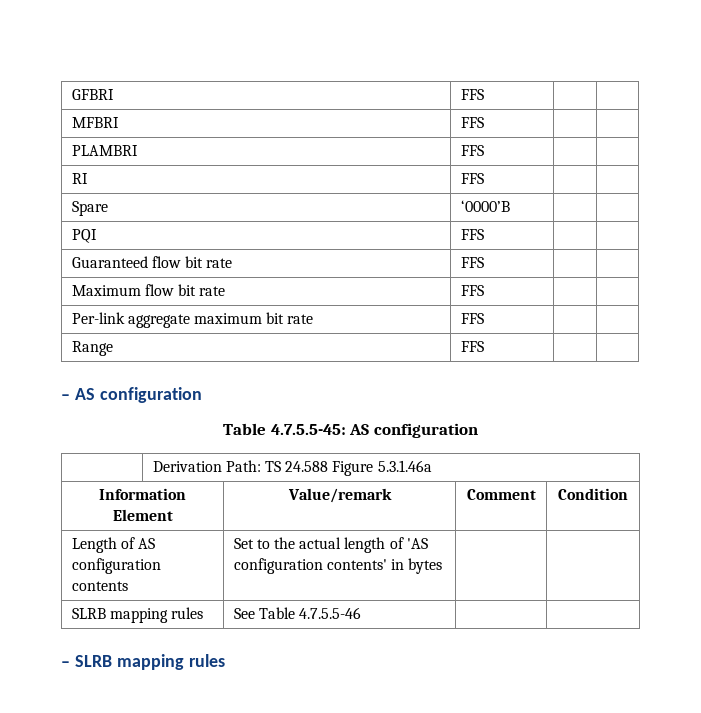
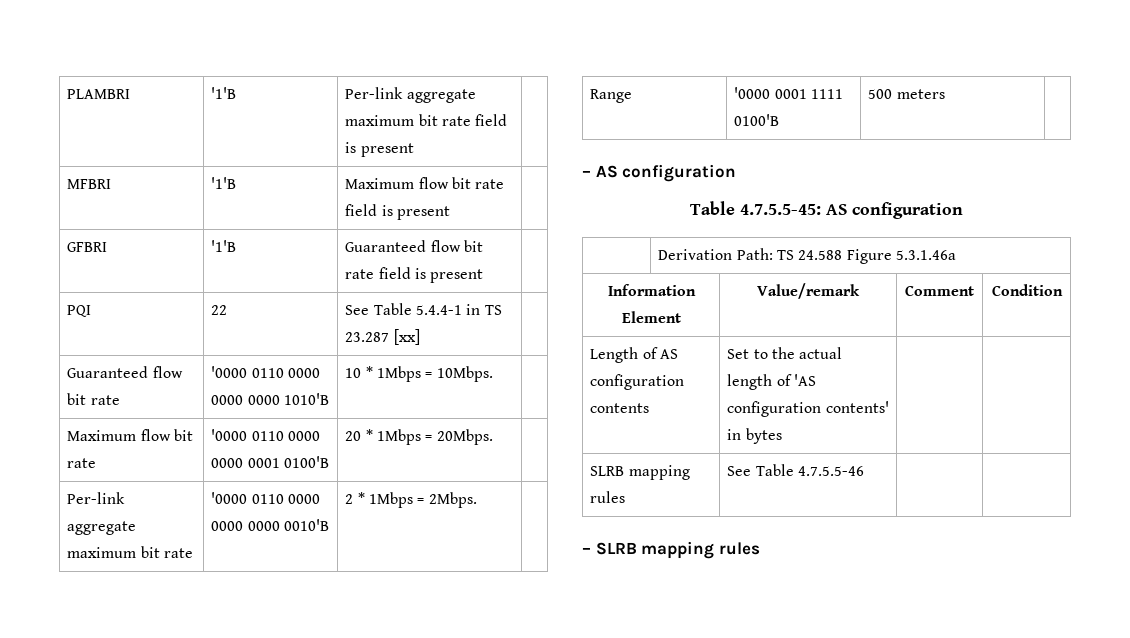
- GFBRI | FFS | |
- MFBRI | FFS | |
- PLAMBRI | FFS | |
- RI | FFS | |
- Spare | ‘0000’B | |
- PQI | FFS | |
- Guaranteed flow bit rate | FFS | |
- Maximum flow bit rate | FFS | |
+ PLAMBRI | '1'B | Per-link aggregate maximum bit rate field is present |
+ MFBRI | '1'B | Maximum flow bit rate field is present |
+ GFBRI | '1'B | Guaranteed flow bit rate field is present |
+ PQI | 22 | See Table 5.4.4-1 in TS 23.287 [xx] |
+ Guaranteed flow bit rate | '0000 0110 0000 0000 0000 1010'B | 10 * 1Mbps = 10Mbps. |
+ Maximum flow bit rate | '0000 0110 0000 0000 0001 0100'B | 20 * 1Mbps = 20Mbps. |
- Per-link aggregate maximum bit rate | FFS | |
- Range | FFS | |
+ Per-link aggregate maximum bit rate | '0000 0110 0000 0000 0000 0010'B | 2 * 1Mbps = 2Mbps. |
+ Range | '0000 0001 1111 0100'B | 500 meters |

